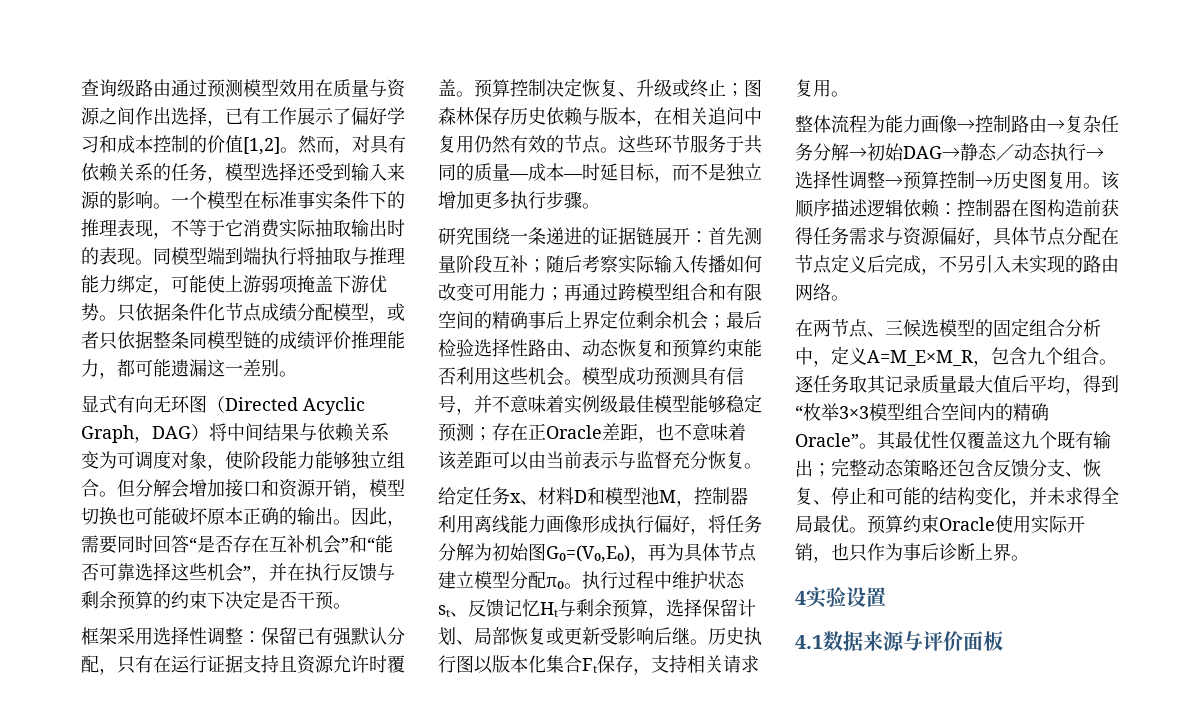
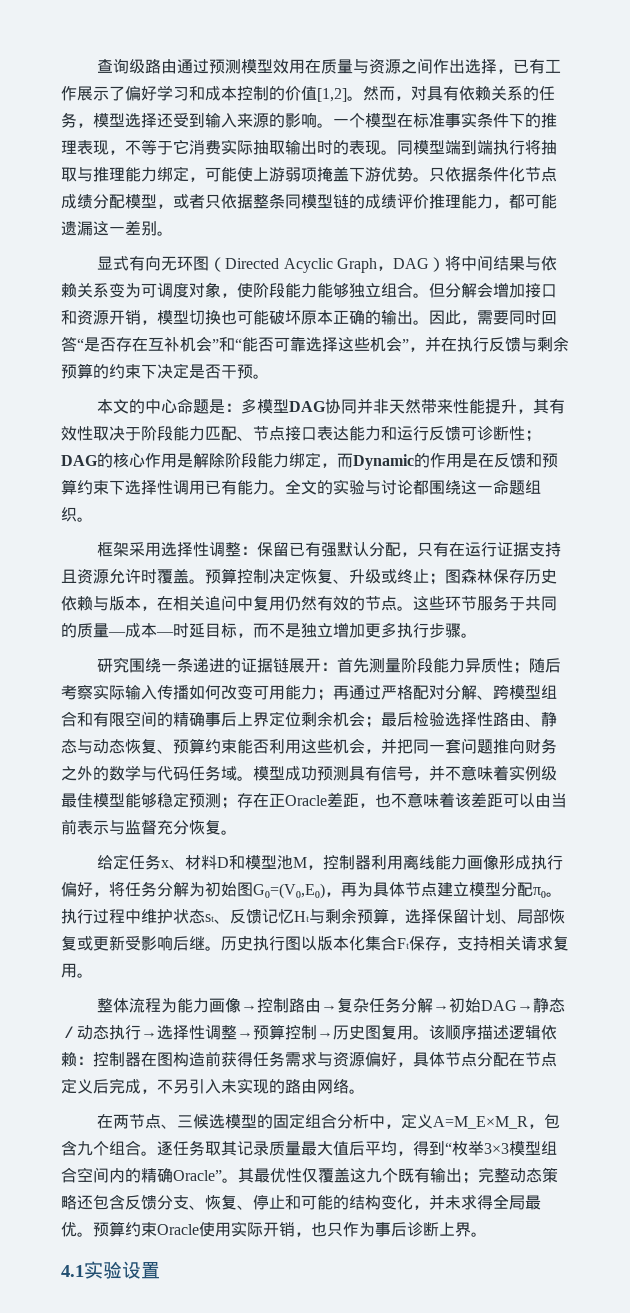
+ 本文的中心命题是：多模型DAG协同并非天然带来性能提升，其有效性取决于阶段能力匹配、节点接口表达能力和运行反馈可诊断性；DAG的核心作用是解除阶段能力绑定，而Dynamic的作用是在反馈和预算约束下选择性调用已有能力。全文的实验与讨论都围绕这一命题组织。
- 研究围绕一条递进的证据链展开：首先测量阶段互补；随后考察实际输入传播如何改变可用能力；再通过跨模型组合和有限空间的精确事后上界定位剩余机会；最后检验选择性路由、动态恢复和预算约束能否利用这些机会。
+ 研究围绕一条递进的证据链展开：首先测量阶段能力异质性；随后考察实际输入传播如何改变可用能力；再通过严格配对分解、跨模型组合和有限空间的精确事后上界定位剩余机会；最后检验选择性路由、静态与动态恢复、预算约束能否利用这些机会，并把同一套问题推向财务之外的数学与代码任务域。
- 4实验设置
+ 4.1实验设置
- 4.1数据来源与评价面板

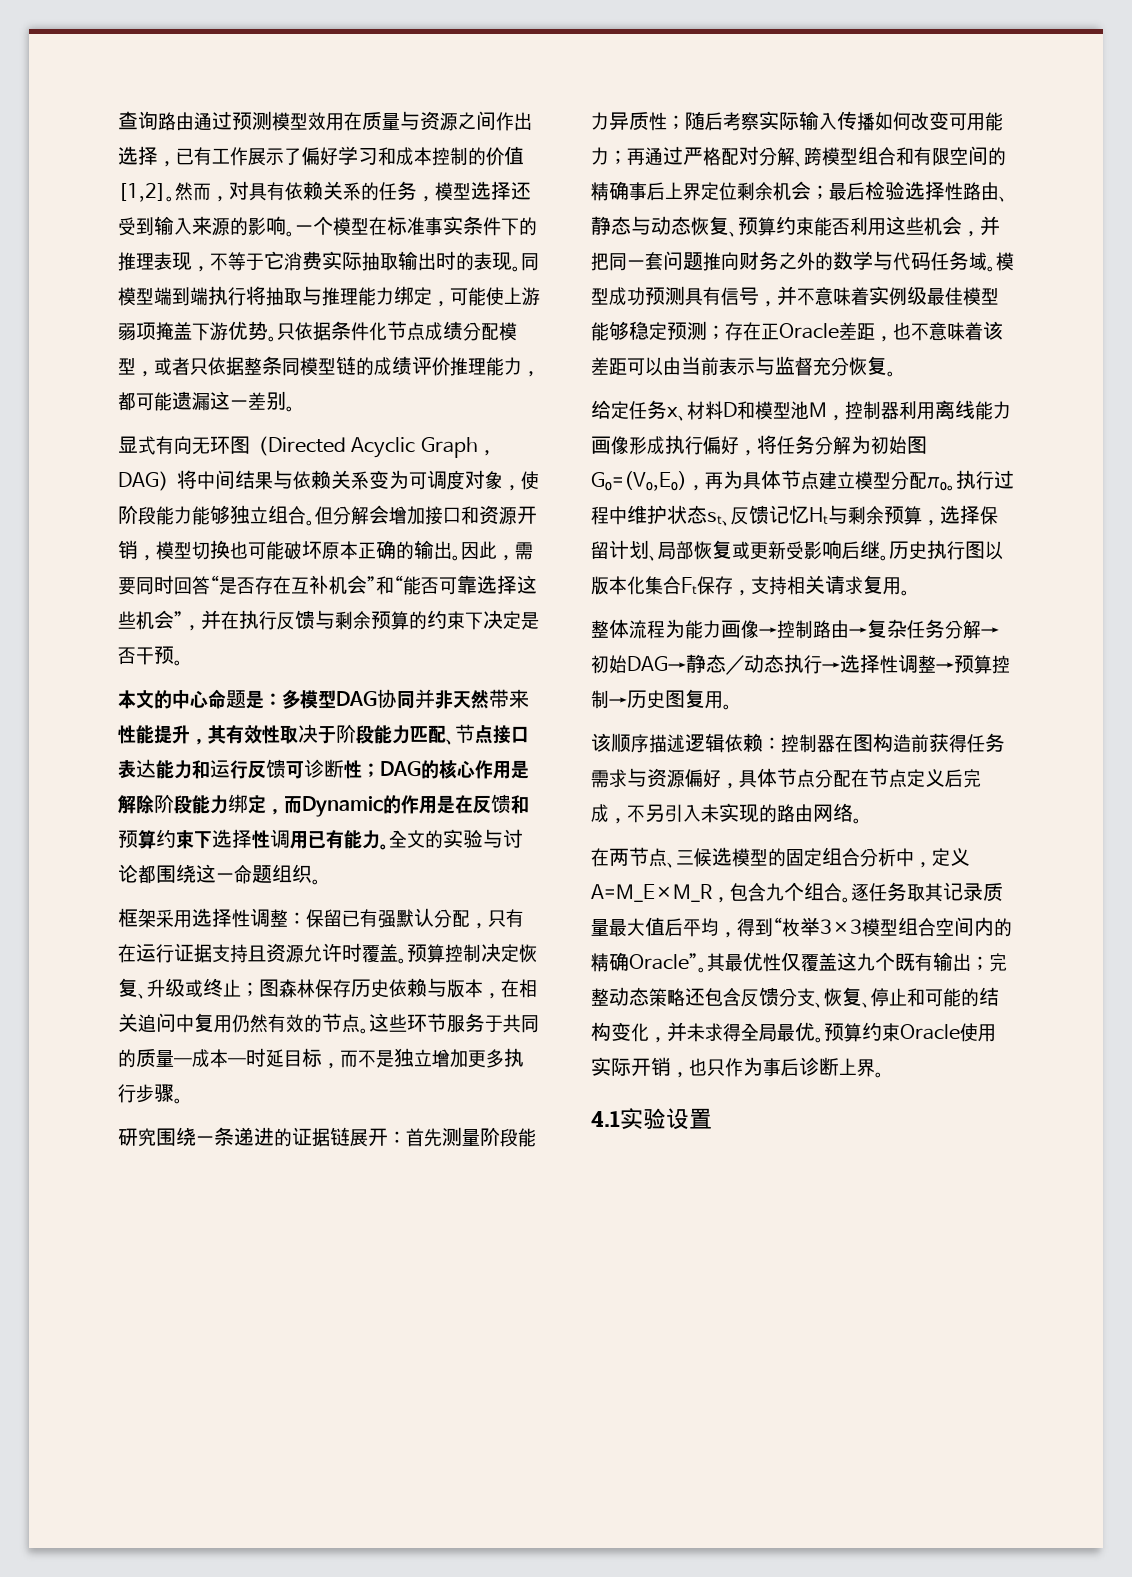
- 查询级路由通过预测模型效用在质量与资源之间作出选择，已有工作展示了偏好学习和成本控制的价值[1,2]。
+ 查询路由通过预测模型效用在质量与资源之间作出选择，已有工作展示了偏好学习和成本控制的价值[1,2]。
- 整体流程为能力画像→控制路由→复杂任务分解→初始DAG→静态／动态执行→选择性调整→预算控制→历史图复用。该顺序描述逻辑依赖：控制器在图构造前获得任务需求与资源偏好，具体节点分配在节点定义后完成，不另引入未实现的路由网络。
+ 整体流程为能力画像→控制路由→复杂任务分解→初始DAG→静态／动态执行→选择性调整→预算控制→历史图复用。
+ 该顺序描述逻辑依赖：控制器在图构造前获得任务需求与资源偏好，具体节点分配在节点定义后完成，不另引入未实现的路由网络。

